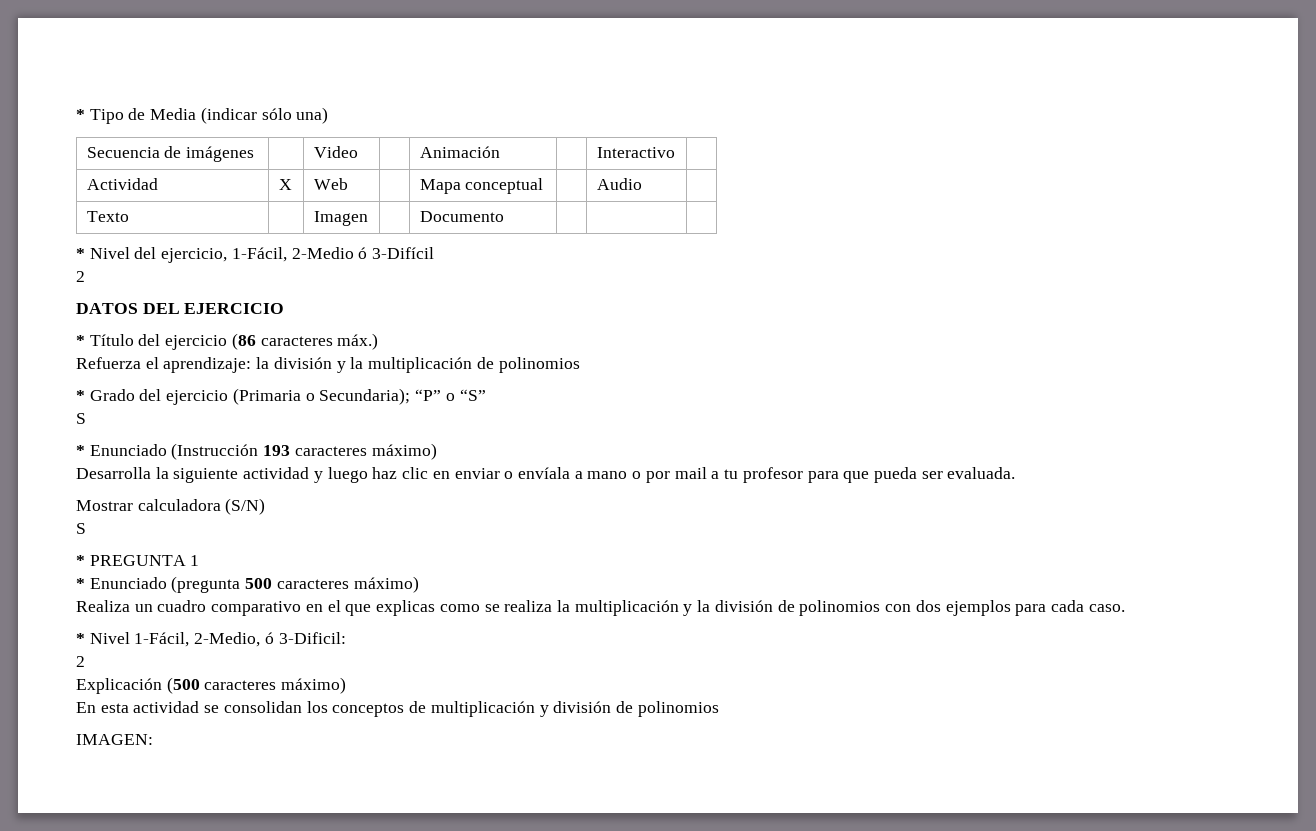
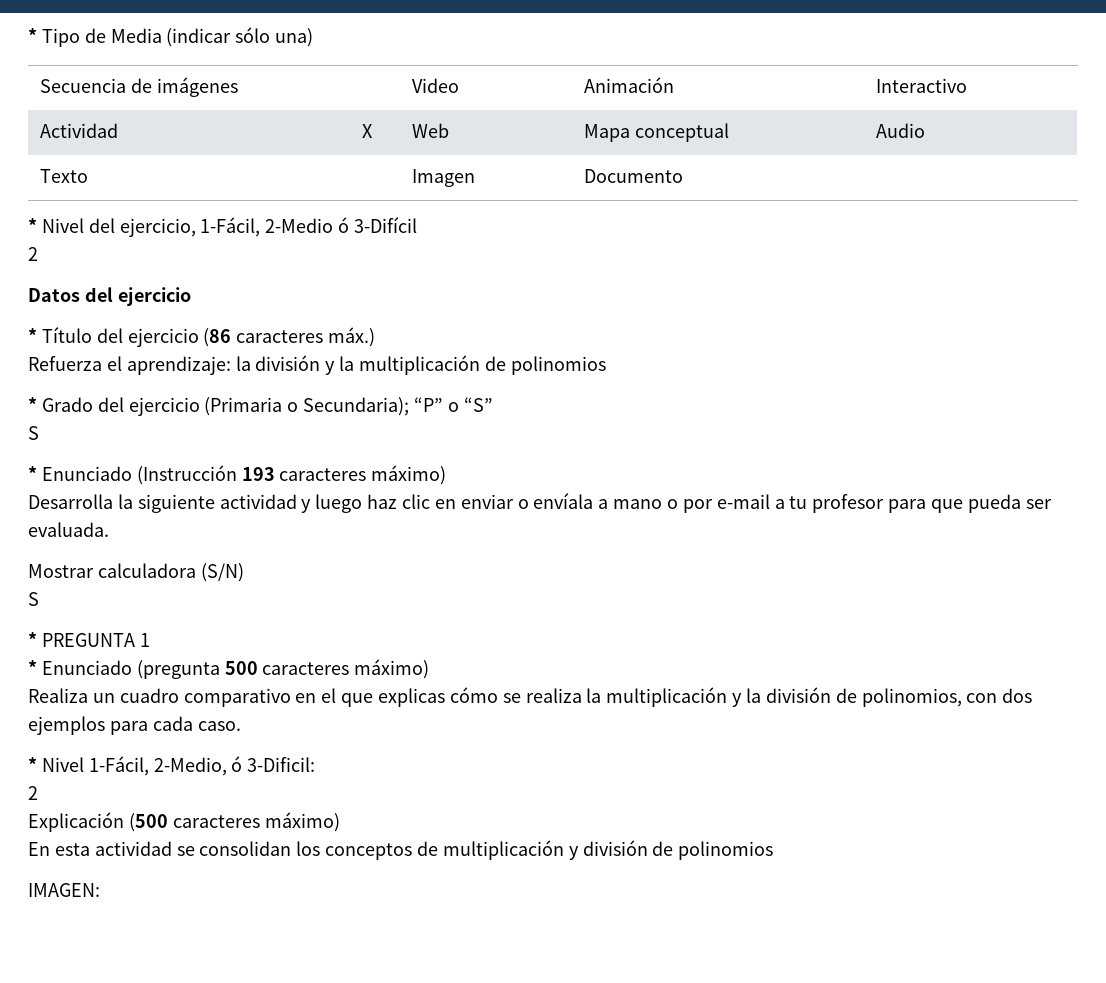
- DATOS DEL EJERCICIO
+ Datos del ejercicio
- Desarrolla la siguiente actividad y luego haz clic en enviar o envíala a mano o por mail a tu profesor para que pueda ser evaluada.
+ Desarrolla la siguiente actividad y luego haz clic en enviar o envíala a mano o por e-mail a tu profesor para que pueda ser evaluada.
- Realiza un cuadro comparativo en el que explicas como se realiza la multiplicación y la división de polinomios con dos ejemplos para cada caso.
+ Realiza un cuadro comparativo en el que explicas cómo se realiza la multiplicación y la división de polinomios, con dos ejemplos para cada caso.

